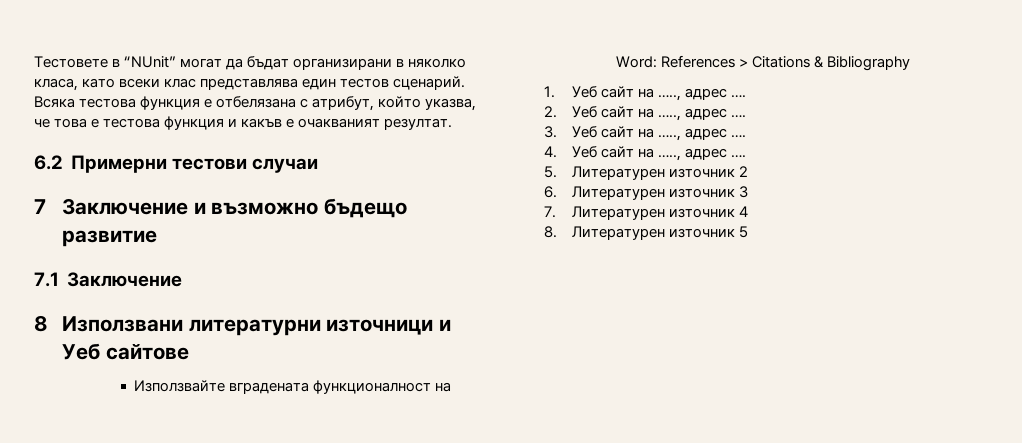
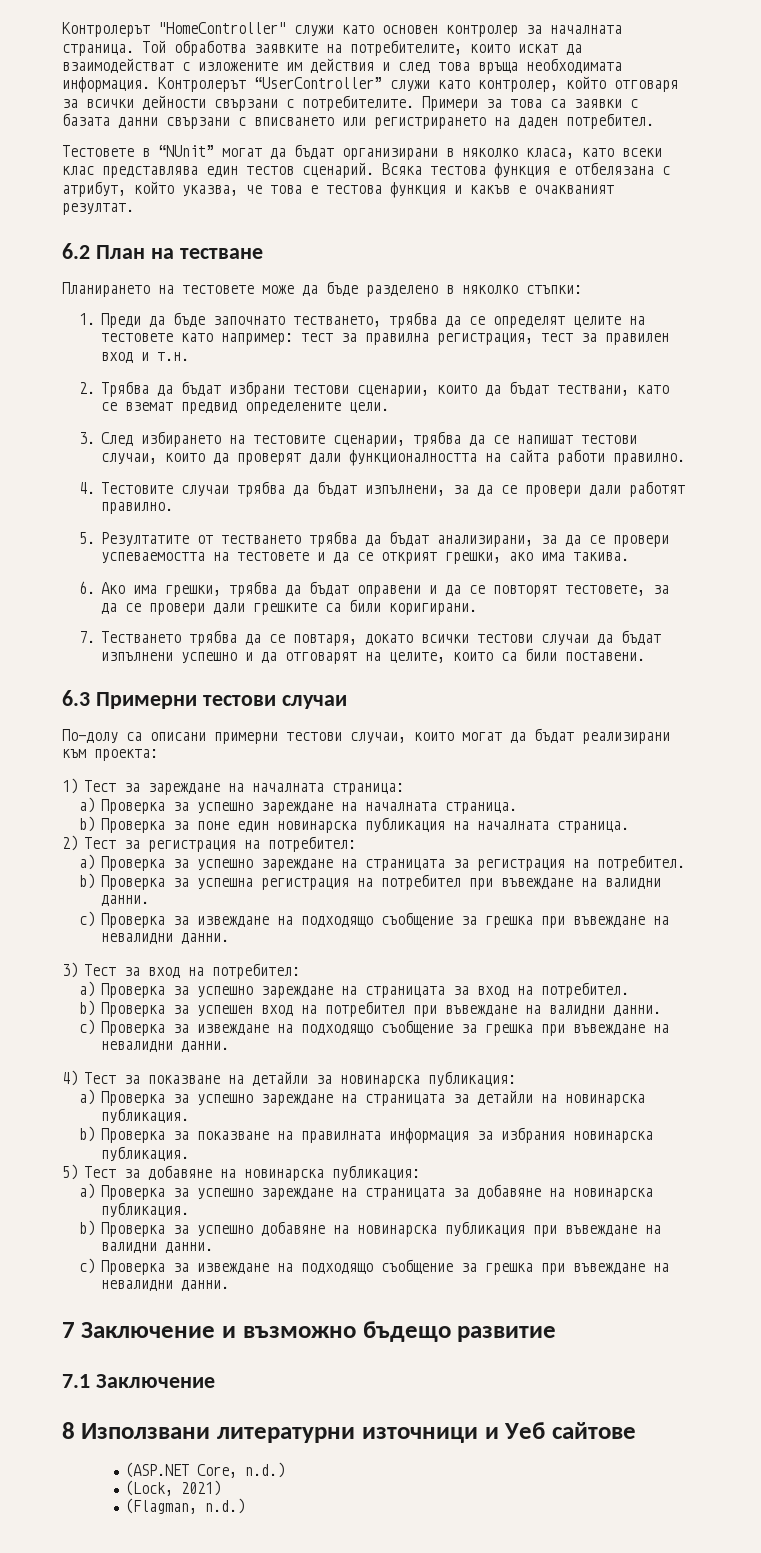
+ Контролерът "HomeController" служи като основен контролер за началната страница. Той обработва заявките на потребителите, които искат да взаимодействат с изложените им действия и след това връща необходимата информация. Контролерът “UserController” служи като контролер, който отговаря за всички дейности свързани с потребителите. Примери за това са заявки с базата данни свързани с вписването или регистрирането на даден потребител.
- 6.2 Примерни тестови случаи
+ 6.2 План на тестване
+ Планирането на тестовете може да бъде разделено в няколко стъпки:
+ 1. Преди да бъде започнато тестването, трябва да се определят целите на тестовете като например: тест за правилна регистрация, тест за правилен вход и т.н.
+ 2. Трябва да бъдат избрани тестови сценарии, които да бъдат тествани, като се вземат предвид определените цели.
+ 3. След избирането на тестовите сценарии, трябва да се напишат тестови случаи, които да проверят дали функционалността на сайта работи правилно.
+ 4. Тестовите случаи трябва да бъдат изпълнени, за да се провери дали работят правилно.
+ 5. Резултатите от тестването трябва да бъдат анализирани, за да се провери успеваемостта на тестовете и да се открият грешки, ако има такива.
+ 6. Ако има грешки, трябва да бъдат оправени и да се повторят тестовете, за да се провери дали грешките са били коригирани.
+ 7. Тестването трябва да се повтаря, докато всички тестови случаи да бъдат изпълнени успешно и да отговарят на целите, които са били поставени.
+ 6.3 Примерни тестови случаи
+ По-долу са описани примерни тестови случаи, които могат да бъдат реализирани към проекта:
+ 1) Тест за зареждане на началната страница:
+ a) Проверка за успешно зареждане на началната страница.
+ b) Проверка за поне един новинарска публикация на началната страница.
+ 2) Тест за регистрация на потребител:
+ a) Проверка за успешно зареждане на страницата за регистрация на потребител.
+ b) Проверка за успешна регистрация на потребител при въвеждане на валидни данни.
+ c) Проверка за извеждане на подходящо съобщение за грешка при въвеждане на невалидни данни.
+ 3) Тест за вход на потребител:
+ a) Проверка за успешно зареждане на страницата за вход на потребител.
+ b) Проверка за успешен вход на потребител при въвеждане на валидни данни.
+ c) Проверка за извеждане на подходящо съобщение за грешка при въвеждане на невалидни данни.
+ 4) Тест за показване на детайли за новинарска публикация:
+ a) Проверка за успешно зареждане на страницата за детайли на новинарска публикация.
+ b) Проверка за показване на правилната информация за избрания новинарска публикация.
+ 5) Тест за добавяне на новинарска публикация:
+ a) Проверка за успешно зареждане на страницата за добавяне на новинарска публикация.
+ b) Проверка за успешно добавяне на новинарска публикация при въвеждане на валидни данни.
+ c) Проверка за извеждане на подходящо съобщение за грешка при въвеждане на невалидни данни.
- Използвайте вградената функционалност на Word: References > Citations & Bibliography
- 1. Уеб сайт на ….., адрес ….
- 2. Уеб сайт на ….., адрес ….
- 3. Уеб сайт на ….., адрес ….
- 4. Уеб сайт на ….., адрес ….
- 5. Литературен източник 2
- 6. Литературен източник 3
- 7. Литературен източник 4
- 8. Литературен източник 5
+ (ASP.NET Core, n.d.)
+ (Lock, 2021)
+ (Flagman, n.d.)

